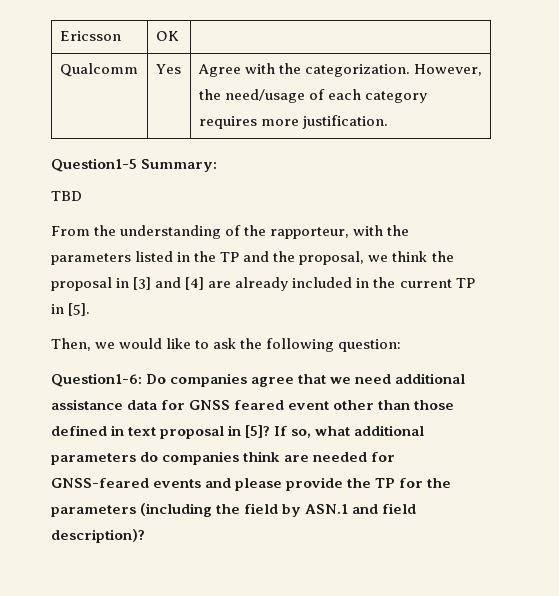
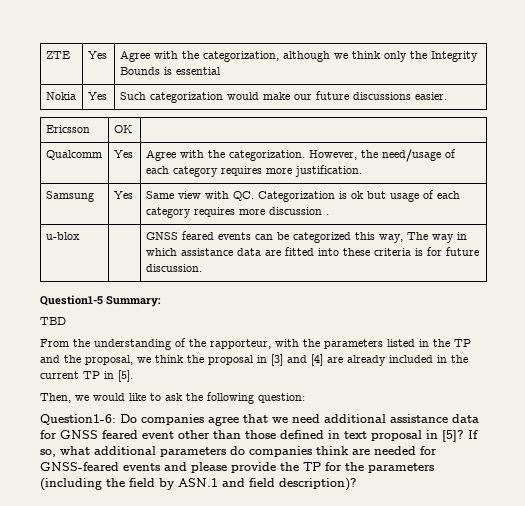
+ ZTE | Yes | Agree with the categorization, although we think only the Integrity Bounds is essential
+ Nokia | Yes | Such categorization would make our future discussions easier.
+ Samsung | Yes | Same view with QC. Categorization is ok but usage of each category requires more discussion .
+ u-blox | | GNSS feared events can be categorized this way, The way in which assistance data are fitted into these criteria is for future discussion.

